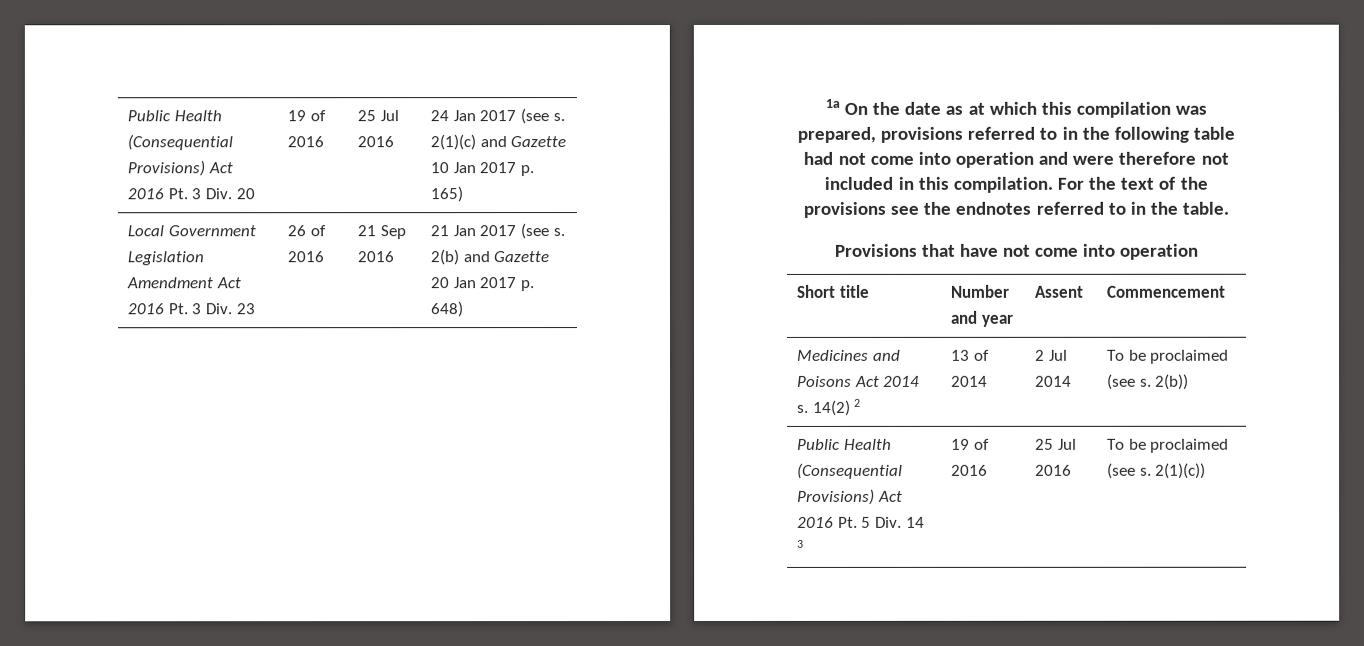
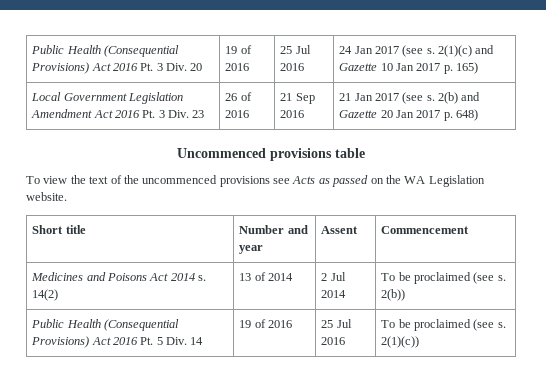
- 1a On the date as at which this compilation was prepared, provisions referred to in the following table had not come into operation and were therefore not included in this compilation. For the text of the provisions see the endnotes referred to in the table.
- Provisions that have not come into operation
+ Uncommenced provisions table
+ To view the text of the uncommenced provisions see Acts as passed on the WA Legislation website.
- Medicines and Poisons Act 2014 s. 14(2) 2 | 13 of 2014 | 2 Jul 2014 | To be proclaimed (see s. 2(b))
+ Medicines and Poisons Act 2014 s. 14(2) | 13 of 2014 | 2 Jul 2014 | To be proclaimed (see s. 2(b))
- Public Health (Consequential Provisions) Act 2016 Pt. 5 Div. 14 3 | 19 of 2016 | 25 Jul 2016 | To be proclaimed (see s. 2(1)(c))
+ Public Health (Consequential Provisions) Act 2016 Pt. 5 Div. 14 | 19 of 2016 | 25 Jul 2016 | To be proclaimed (see s. 2(1)(c))

